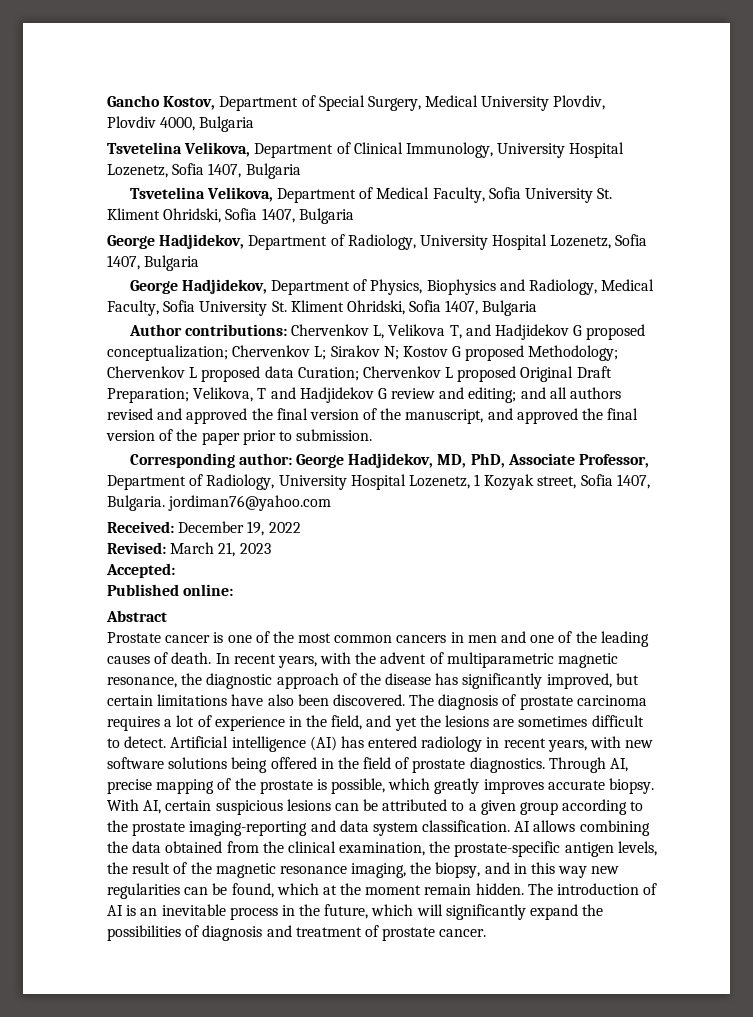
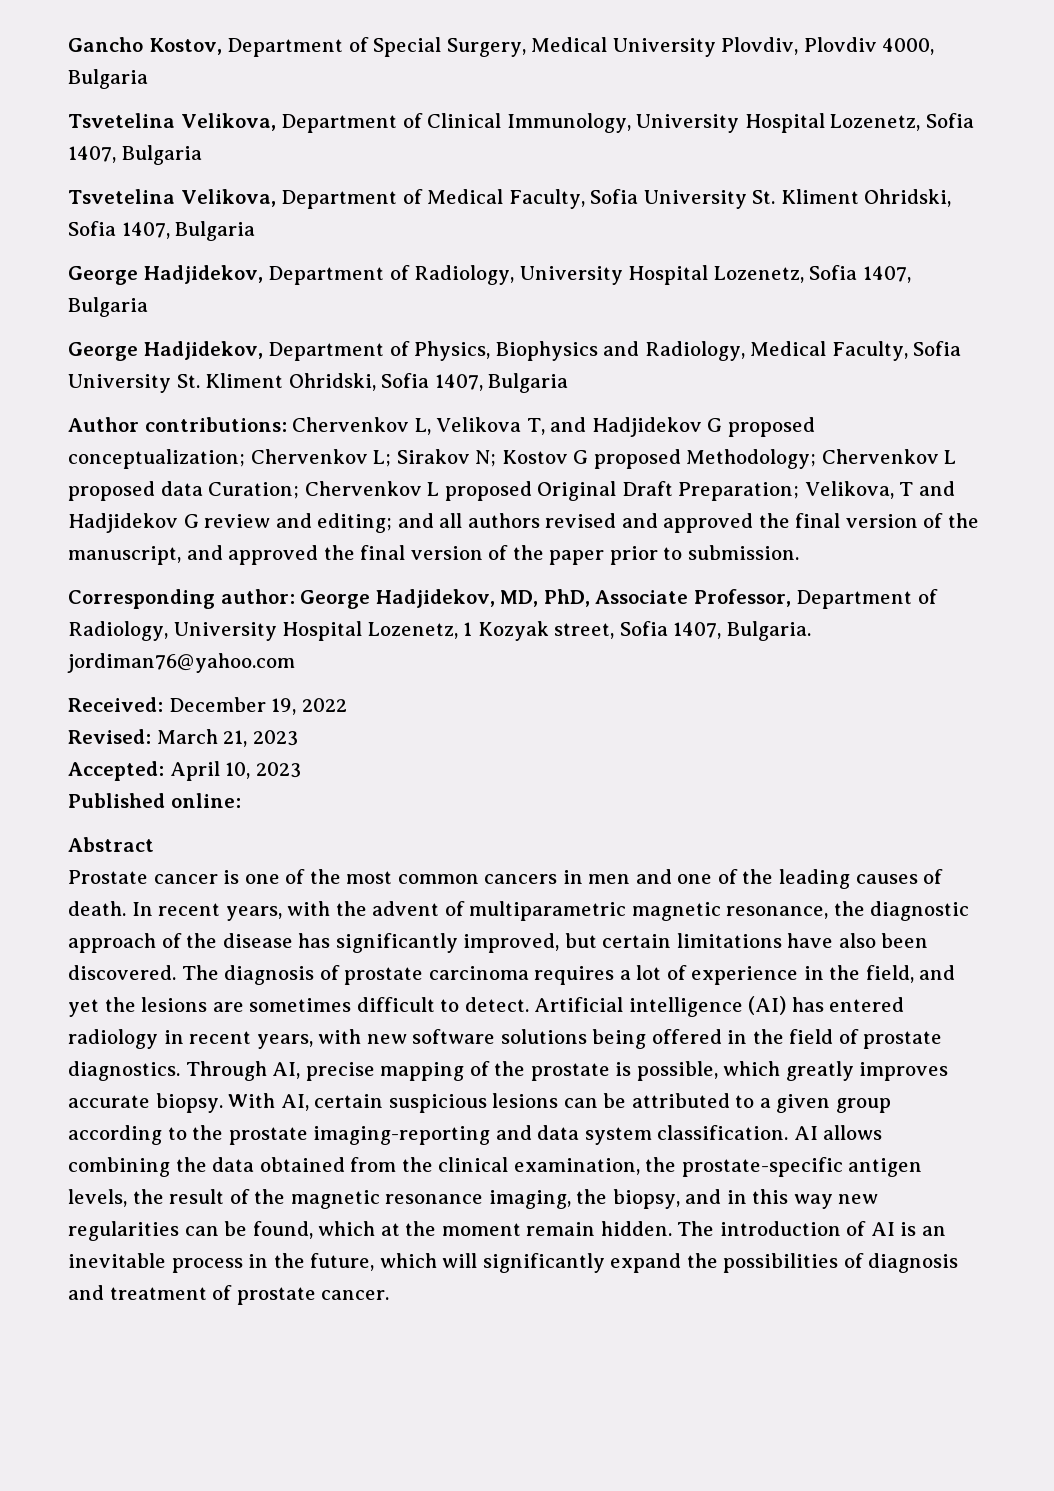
- Accepted:
+ Accepted: April 10, 2023

